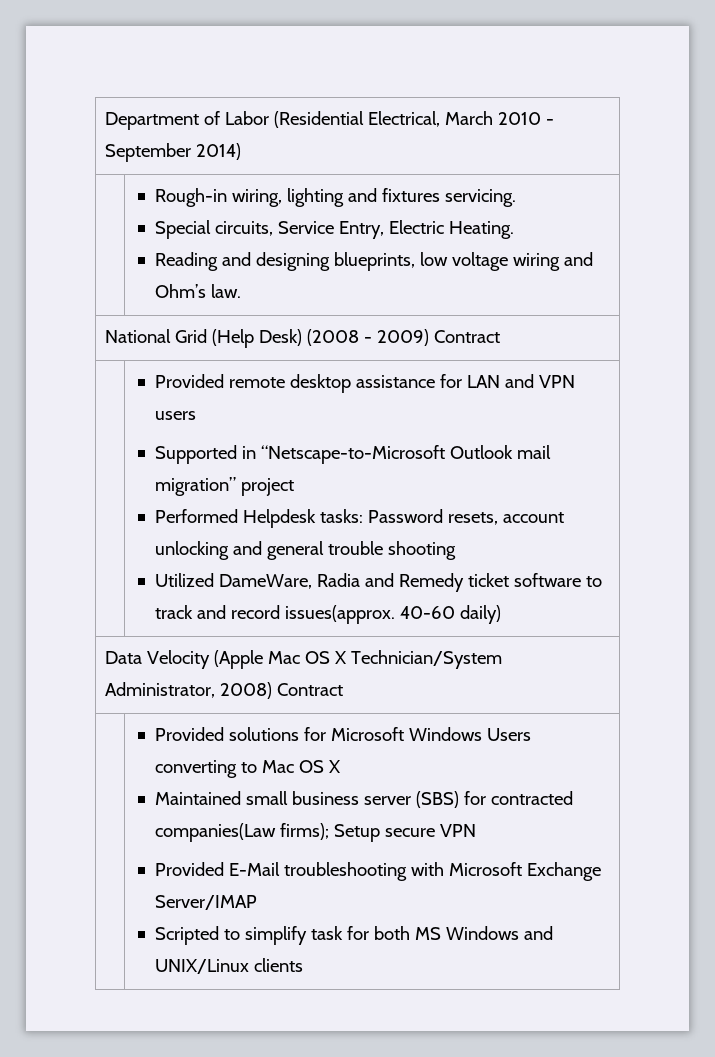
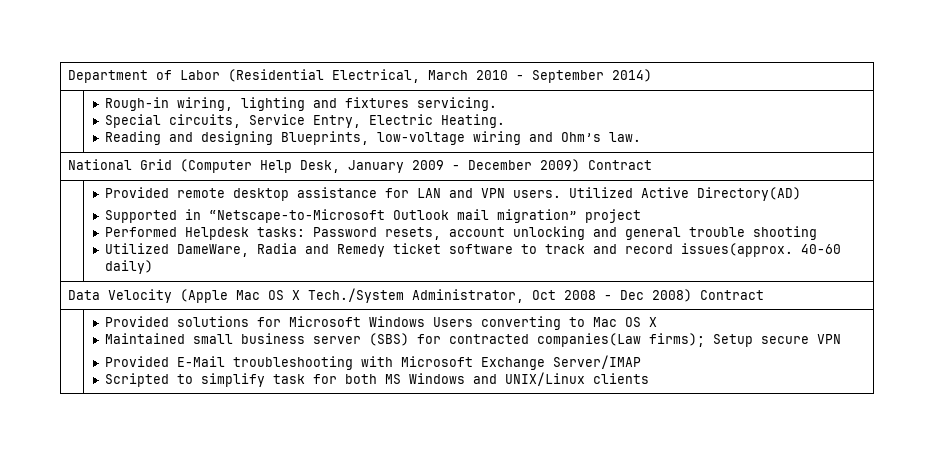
  | Rough-in wiring, lighting and fixtures servicing.
  Special circuits, Service Entry, Electric Heating.
- Reading and designing blueprints, low voltage wiring and Ohm’s law.
+ Reading and designing Blueprints, low-voltage wiring and Ohm’s law.
- National Grid (Help Desk) (2008 - 2009) Contract
+ National Grid (Computer Help Desk, January 2009 - December 2009) Contract
- Provided remote desktop assistance for LAN and VPN users
+ Provided remote desktop assistance for LAN and VPN users. Utilized Active Directory(AD)
- Data Velocity (Apple Mac OS X Technician/System Administrator, 2008) Contract
+ Data Velocity (Apple Mac OS X Tech./System Administrator, Oct 2008 - Dec 2008) Contract

